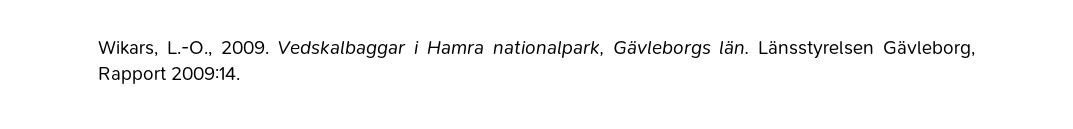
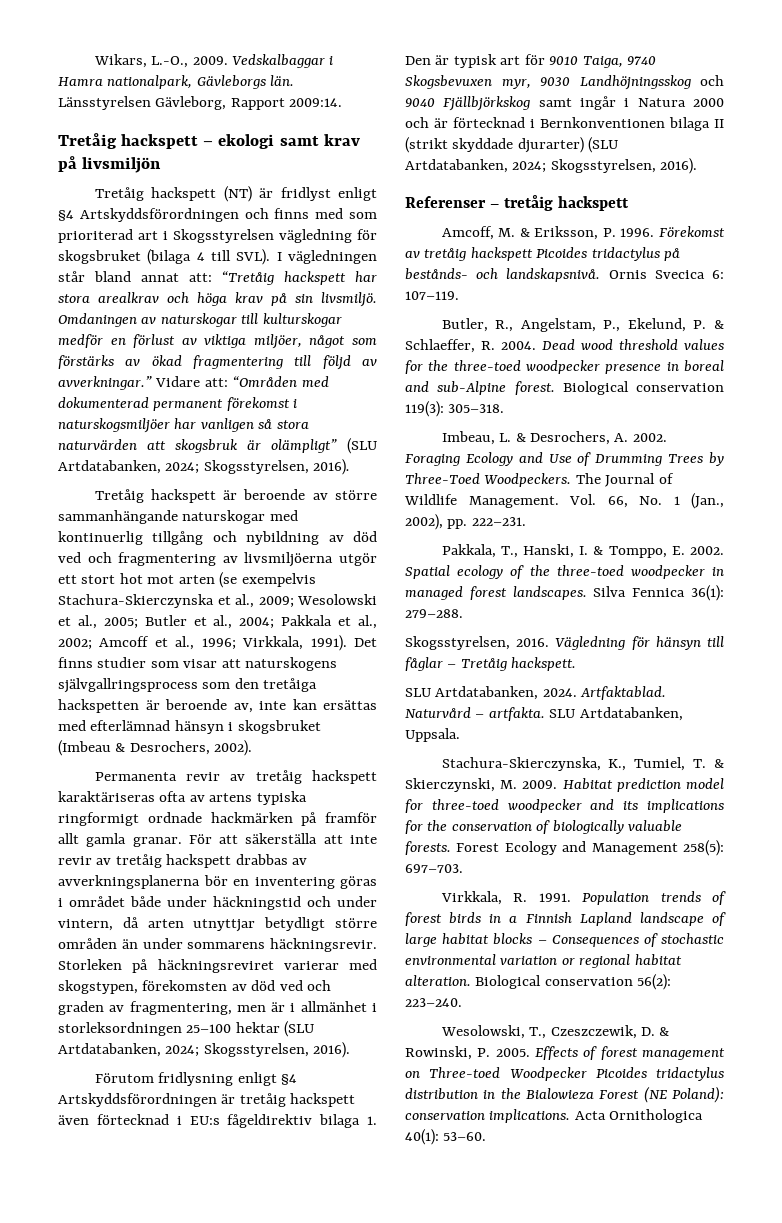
+ Tretåig hackspett – ekologi samt krav på livsmiljön
+ Tretåig hackspett (NT) är fridlyst enligt §4 Artskyddsförordningen och finns med som prioriterad art i Skogsstyrelsen vägledning för skogsbruket (bilaga 4 till SVL). I vägledningen står bland annat att: “Tretåig hackspett har stora arealkrav och höga krav på sin livsmiljö. Omdaningen av naturskogar till kulturskogar medför en förlust av viktiga miljöer, något som förstärks av ökad fragmentering till följd av avverkningar.” Vidare att: “Områden med dokumenterad permanent förekomst i naturskogsmiljöer har vanligen så stora naturvärden att skogsbruk är olämpligt” (SLU Artdatabanken, 2024; Skogsstyrelsen, 2016).
+ Tretåig hackspett är beroende av större sammanhängande naturskogar med kontinuerlig tillgång och nybildning av död ved och fragmentering av livsmiljöerna utgör ett stort hot mot arten (se exempelvis Stachura-Skierczynska et al., 2009; Wesolowski et al., 2005; Butler et al., 2004; Pakkala et al., 2002; Amcoff et al., 1996; Virkkala, 1991). Det finns studier som visar att naturskogens självgallringsprocess som den tretåiga hackspetten är beroende av, inte kan ersättas med efterlämnad hänsyn i skogsbruket (Imbeau & Desrochers, 2002).
+ Permanenta revir av tretåig hackspett karaktäriseras ofta av artens typiska ringformigt ordnade hackmärken på framför allt gamla granar. För att säkerställa att inte revir av tretåig hackspett drabbas av avverkningsplanerna bör en inventering göras i området både under häckningstid och under vintern, då arten utnyttjar betydligt större områden än under sommarens häckningsrevir. Storleken på häckningsreviret varierar med skogstypen, förekomsten av död ved och graden av fragmentering, men är i allmänhet i storleksordningen 25–100 hektar (SLU Artdatabanken, 2024; Skogsstyrelsen, 2016).
+ Förutom fridlysning enligt §4 Artskyddsförordningen är tretåig hackspett även förtecknad i EU:s fågeldirektiv bilaga 1. Den är typisk art för 9010 Taiga, 9740 Skogsbevuxen myr, 9030 Landhöjningsskog och 9040 Fjällbjörkskog samt ingår i Natura 2000 och är förtecknad i Bernkonventionen bilaga II (strikt skyddade djurarter) (SLU Artdatabanken, 2024; Skogsstyrelsen, 2016).
+ Referenser – tretåig hackspett
+ Amcoff, M. & Eriksson, P. 1996. Förekomst av tretåig hackspett Picoides tridactylus på bestånds- och landskapsnivå. Ornis Svecica 6: 107–119.
+ Butler, R., Angelstam, P., Ekelund, P. & Schlaeffer, R. 2004. Dead wood threshold values for the three-toed woodpecker presence in boreal and sub-Alpine forest. Biological conservation 119(3): 305–318.
+ Imbeau, L. & Desrochers, A. 2002. Foraging Ecology and Use of Drumming Trees by Three-Toed Woodpeckers. The Journal of Wildlife Management. Vol. 66, No. 1 (Jan., 2002), pp. 222–231.
+ Pakkala, T., Hanski, I. & Tomppo, E. 2002. Spatial ecology of the three-toed woodpecker in managed forest landscapes. Silva Fennica 36(1): 279–288.
+ Skogsstyrelsen, 2016. Vägledning för hänsyn till fåglar – Tretåig hackspett.
+ SLU Artdatabanken, 2024. Artfaktablad. Naturvård – artfakta. SLU Artdatabanken, Uppsala.
+ Stachura-Skierczynska, K., Tumiel, T. & Skierczynski, M. 2009. Habitat prediction model for three-toed woodpecker and its implications for the conservation of biologically valuable forests. Forest Ecology and Management 258(5): 697–703.
+ Virkkala, R. 1991. Population trends of forest birds in a Finnish Lapland landscape of large habitat blocks – Consequences of stochastic environmental variation or regional habitat alteration. Biological conservation 56(2): 223–240.
+ Wesolowski, T., Czeszczewik, D. & Rowinski, P. 2005. Effects of forest management on Three-toed Woodpecker Picoides tridactylus distribution in the Bialowieza Forest (NE Poland): conservation implications. Acta Ornithologica 40(1): 53–60.

